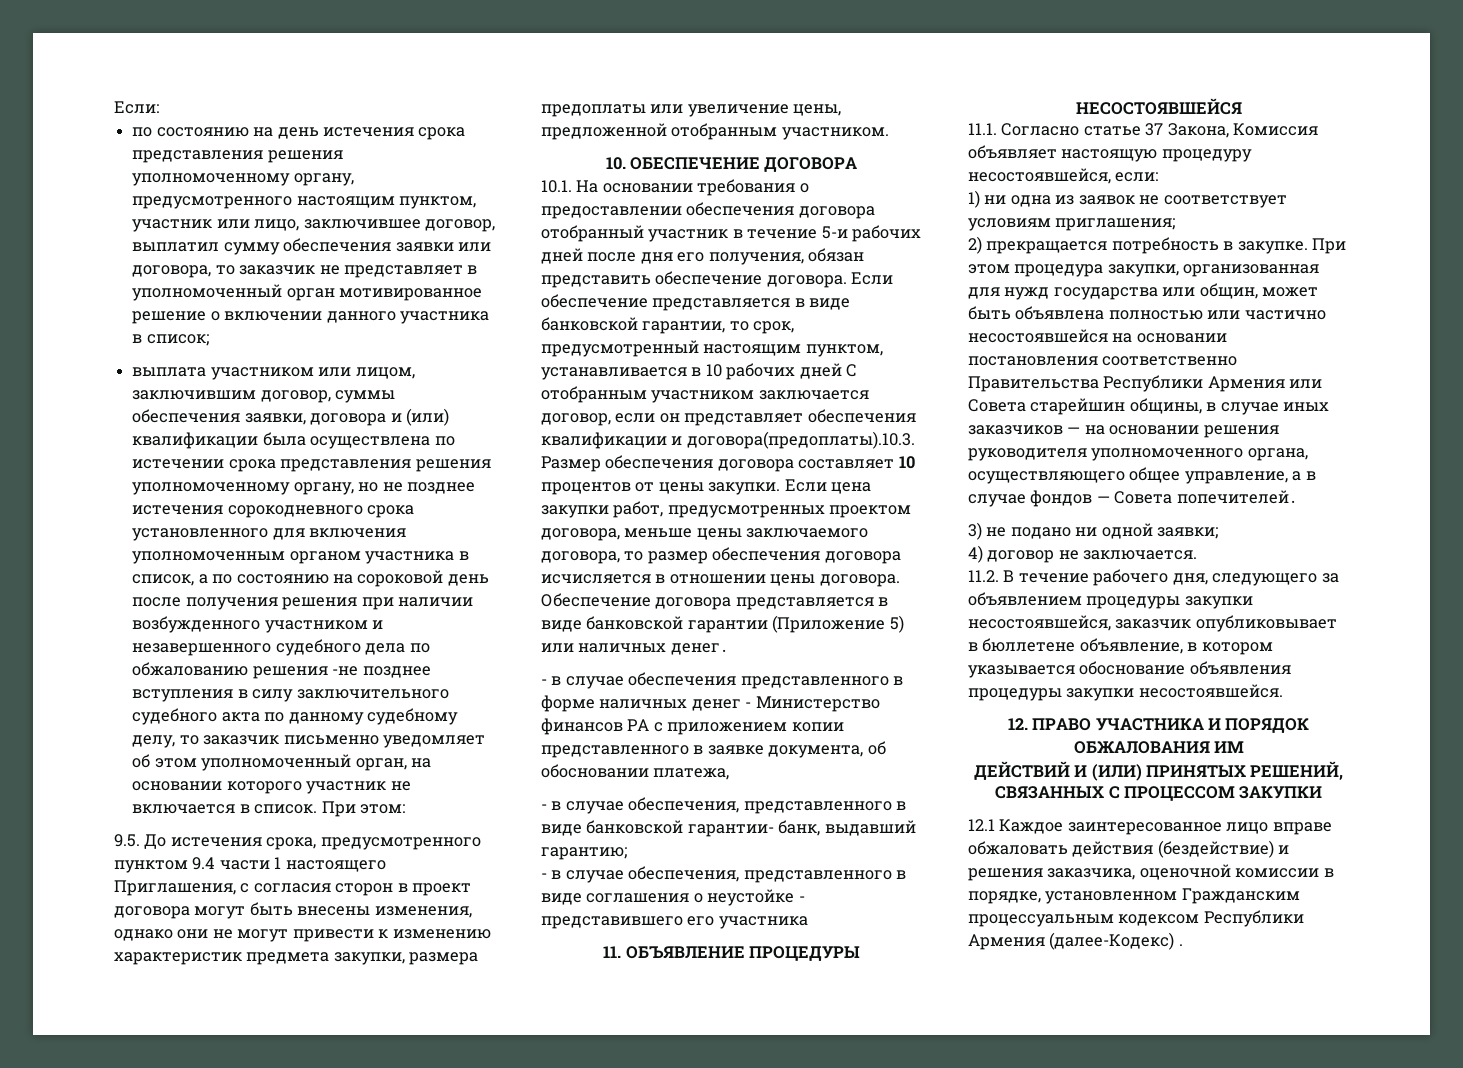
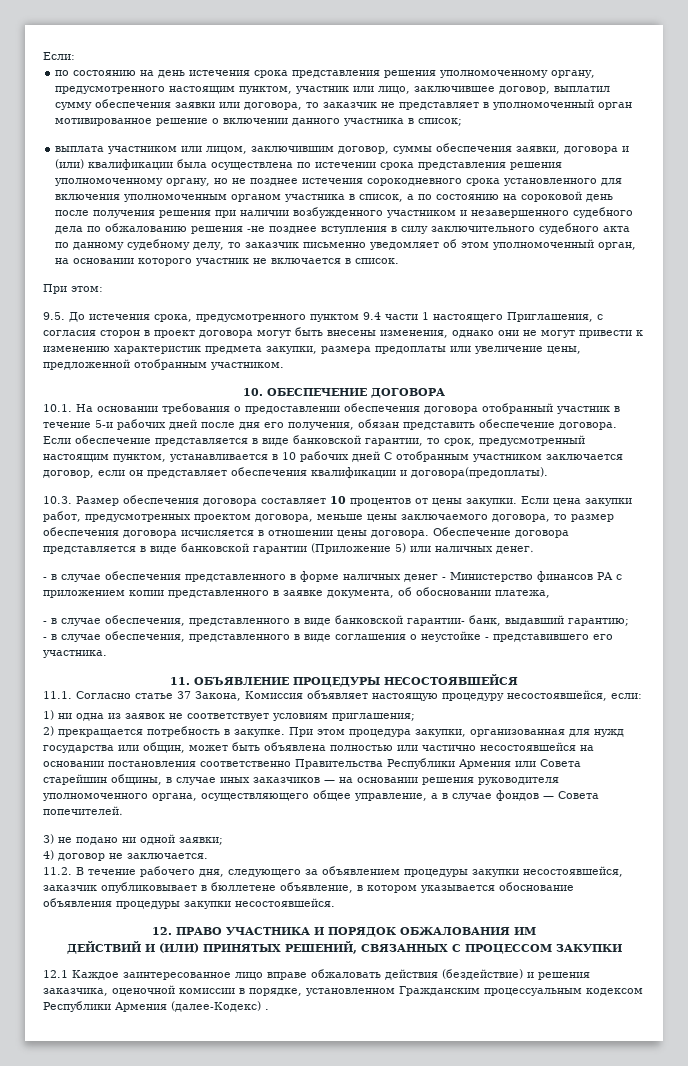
- выплата участником или лицом, заключившим договор, суммы обеспечения заявки, договора и (или) квалификации была осуществлена по истечении срока представления решения уполномоченному органу, но не позднее истечения сорокодневного срока установленного для включения уполномоченным органом участника в список, а по состоянию на сороковой день после получения решения при наличии возбужденного участником и незавершенного судебного дела по обжалованию решения -не позднее вступления в силу заключительного судебного акта по данному судебному делу, то заказчик письменно уведомляет об этом уполномоченный орган, на основании которого участник не включается в список. При этом:
+ выплата участником или лицом, заключившим договор, суммы обеспечения заявки, договора и (или) квалификации была осуществлена по истечении срока представления решения уполномоченному органу, но не позднее истечения сорокодневного срока установленного для включения уполномоченным органом участника в список, а по состоянию на сороковой день после получения решения при наличии возбужденного участником и незавершенного судебного дела по обжалованию решения -не позднее вступления в силу заключительного судебного акта по данному судебному делу, то заказчик письменно уведомляет об этом уполномоченный орган, на основании которого участник не включается в список.
+ При этом:
- Если обеспечение представляется в виде банковской гарантии, то срок, предусмотренный настоящим пунктом, устанавливается в 10 рабочих дней С отобранным участником заключается договор, если он представляет обеспечения квалификации и договора(предоплаты).10.3. Размер обеспечения договора составляет 10 процентов от цены закупки.
+ Если обеспечение представляется в виде банковской гарантии, то срок, предусмотренный настоящим пунктом, устанавливается в 10 рабочих дней С отобранным участником заключается договор, если он представляет обеспечения квалификации и договора(предоплаты).
+ 10.3. Размер обеспечения договора составляет 10 процентов от цены закупки.
- - в случае обеспечения, представленного в виде соглашения о неустойке - представившего его участника
+ - в случае обеспечения, представленного в виде соглашения о неустойке - представившего его участника.

